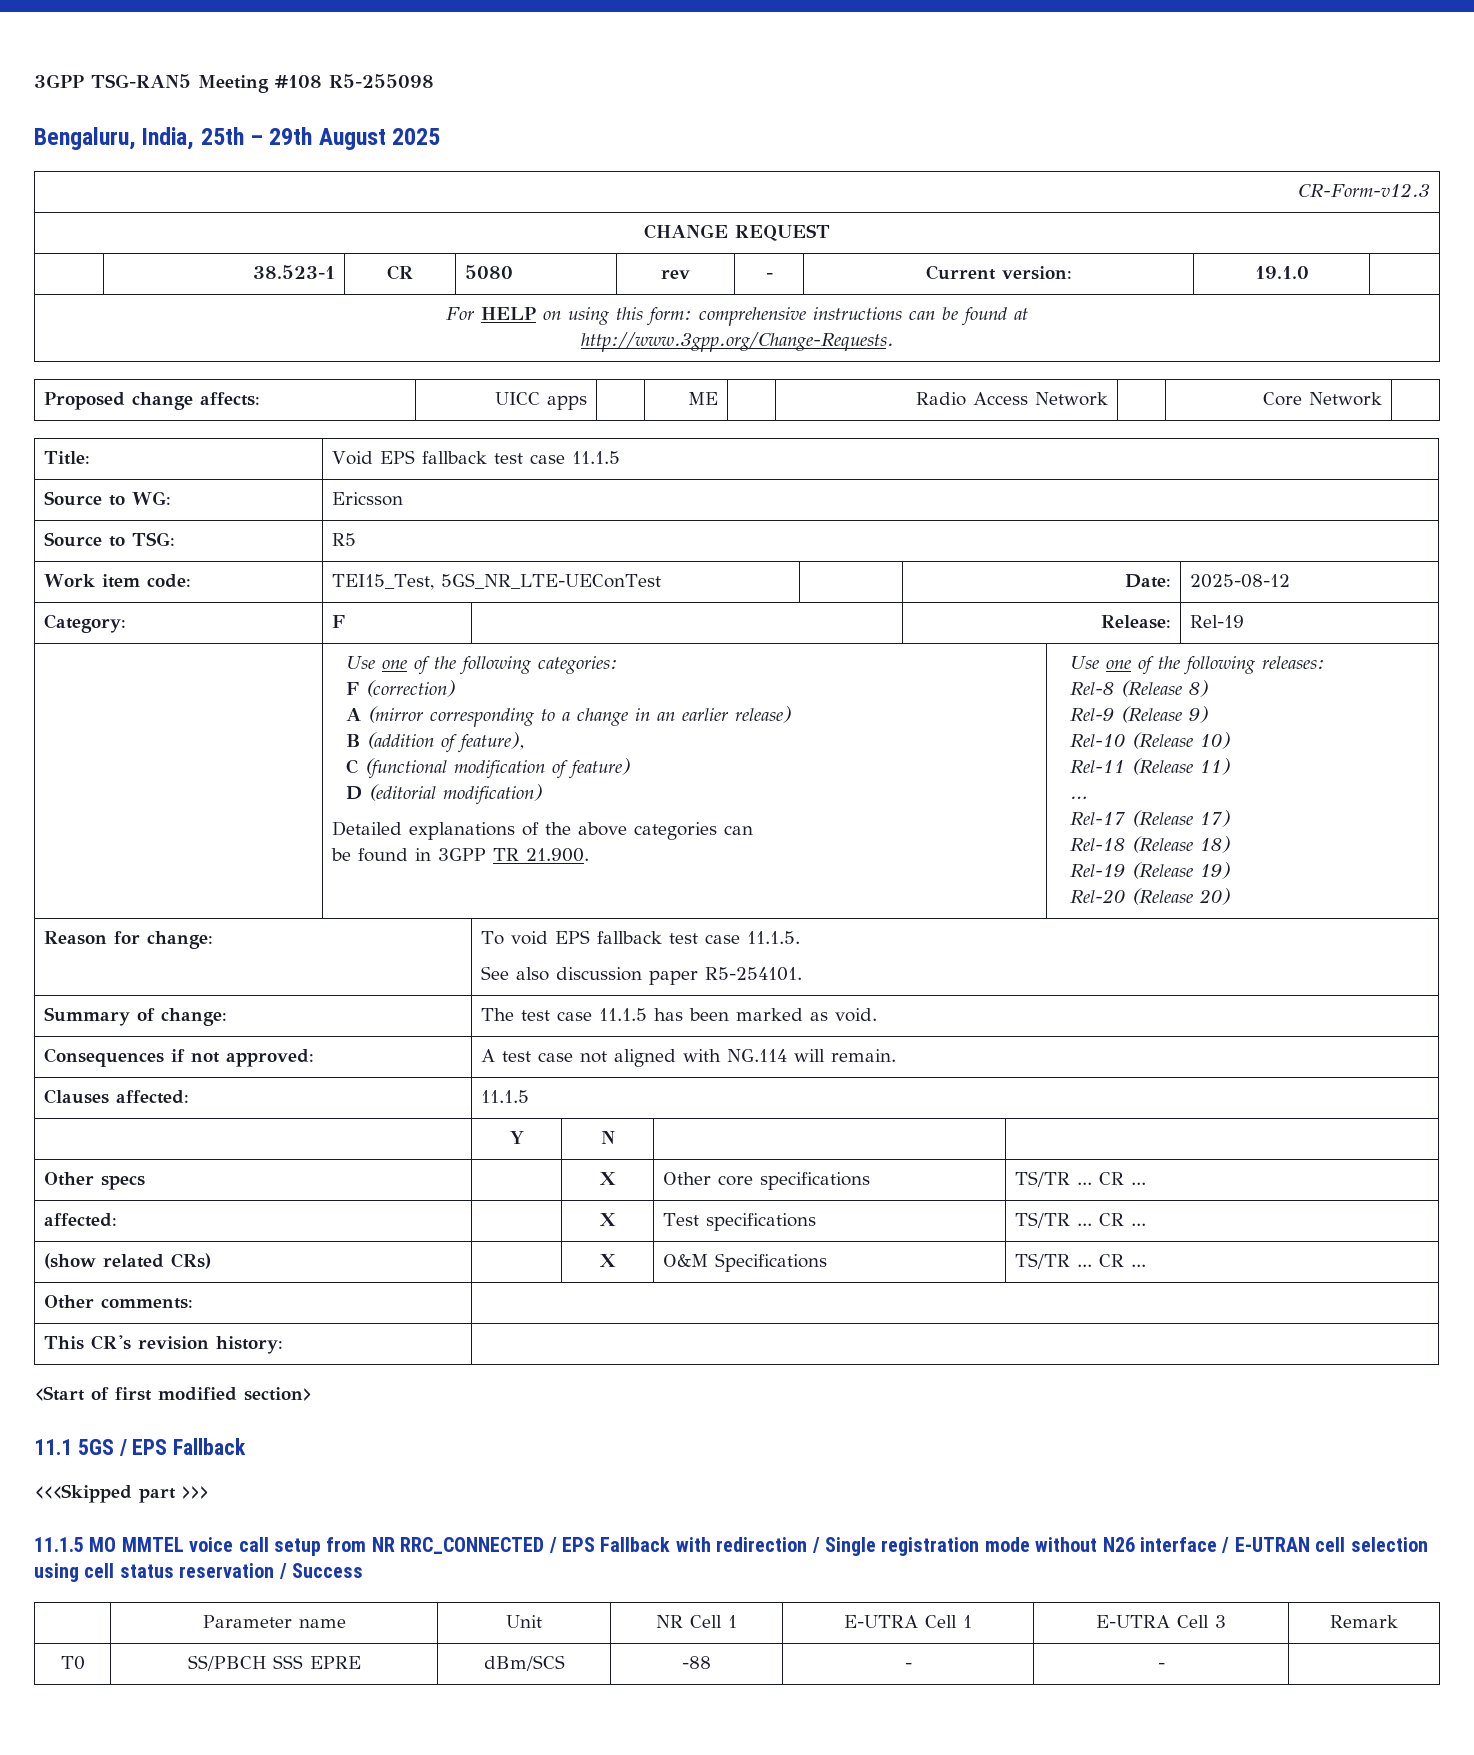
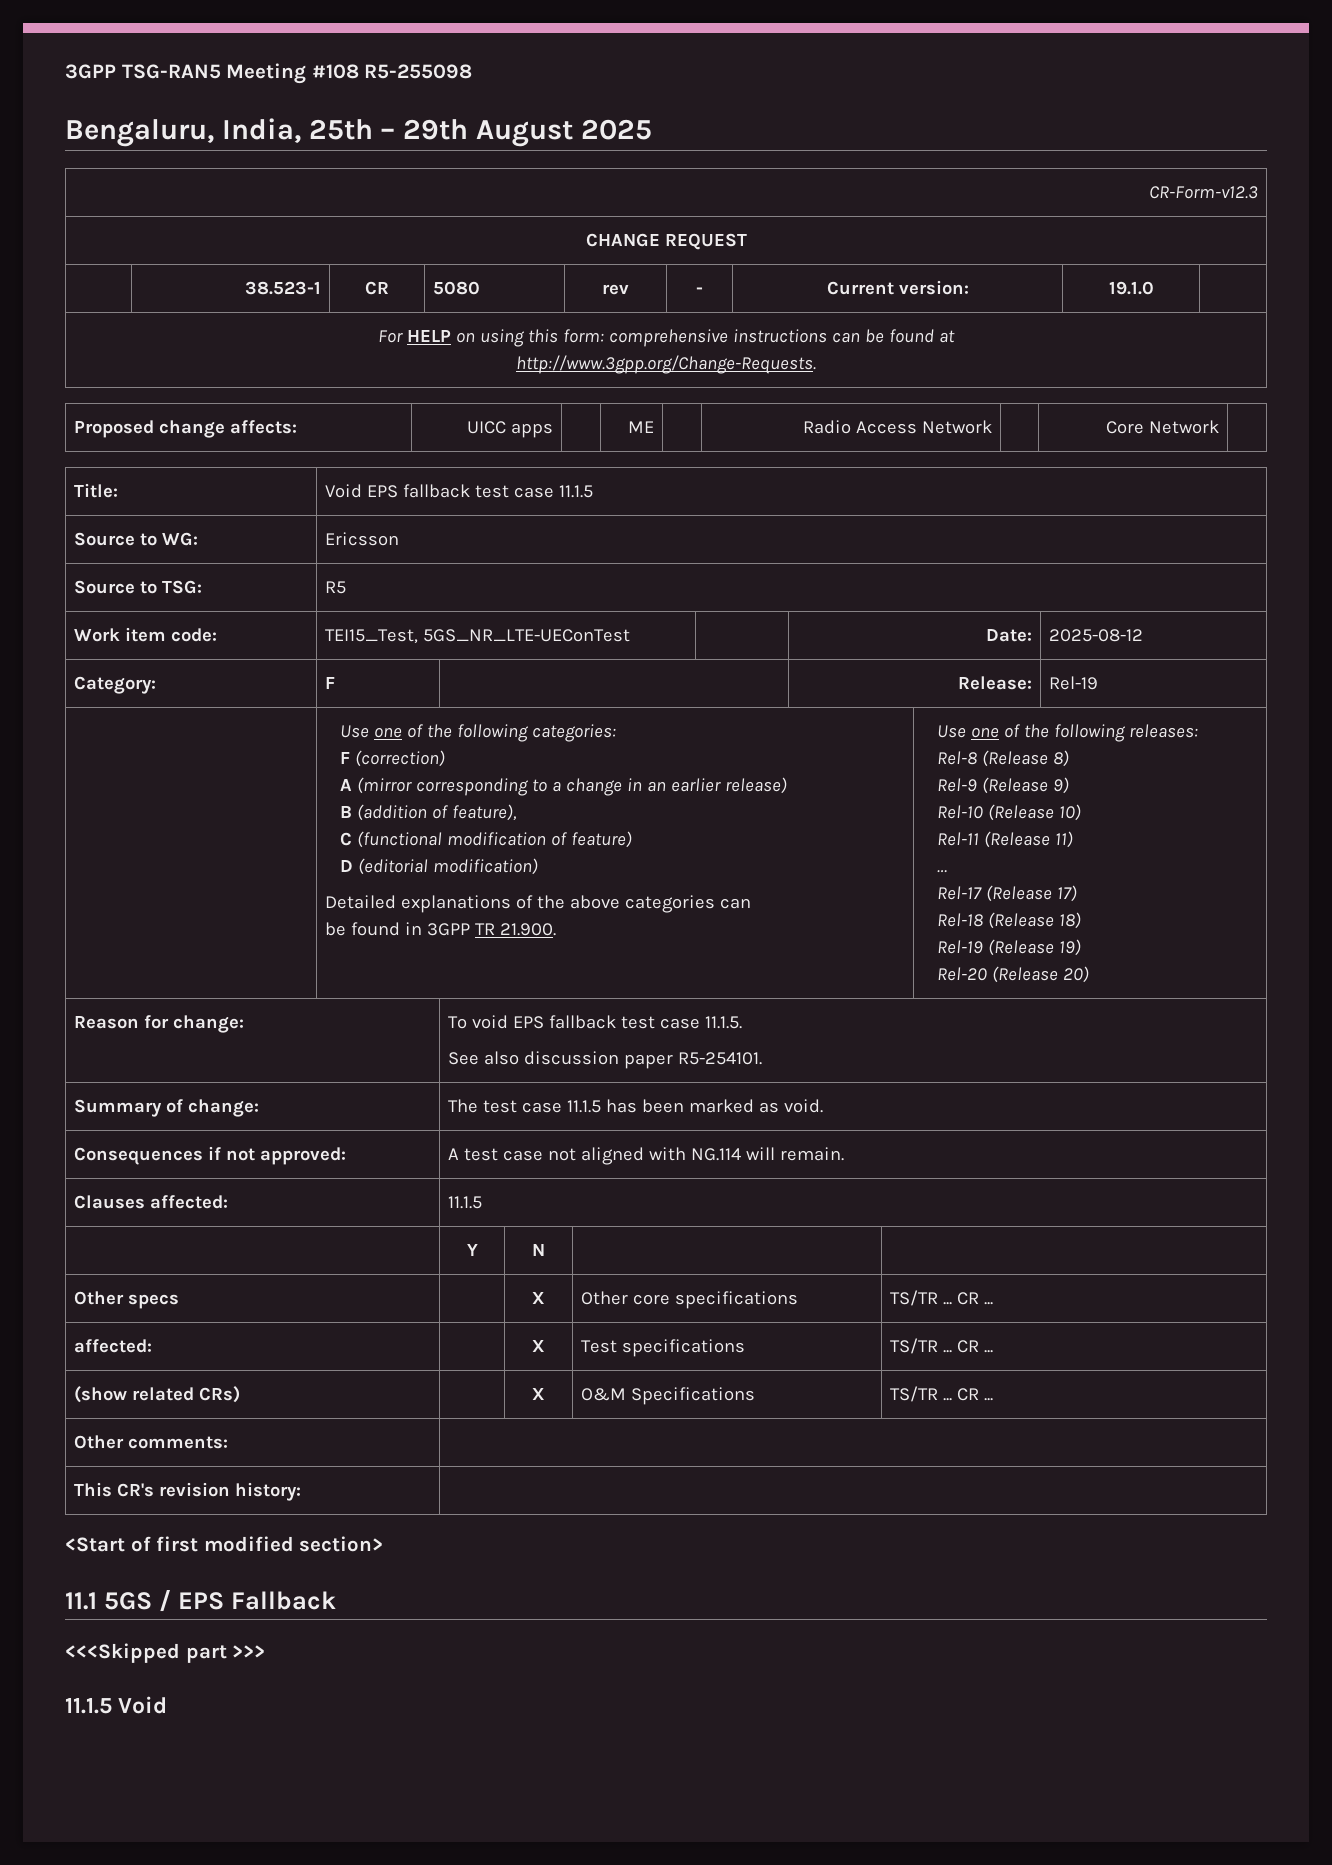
- 11.1.5 MO MMTEL voice call setup from NR RRC_CONNECTED / EPS Fallback with redirection / Single registration mode without N26 interface / E-UTRAN cell selection using cell status reservation / Success
- | Parameter name | Unit | NR Cell 1 | E-UTRA Cell 1 | E-UTRA Cell 3 | Remark
- T0 | SS/PBCH SSS EPRE | dBm/SCS | -88 | - | - |
+ 11.1.5 Void

